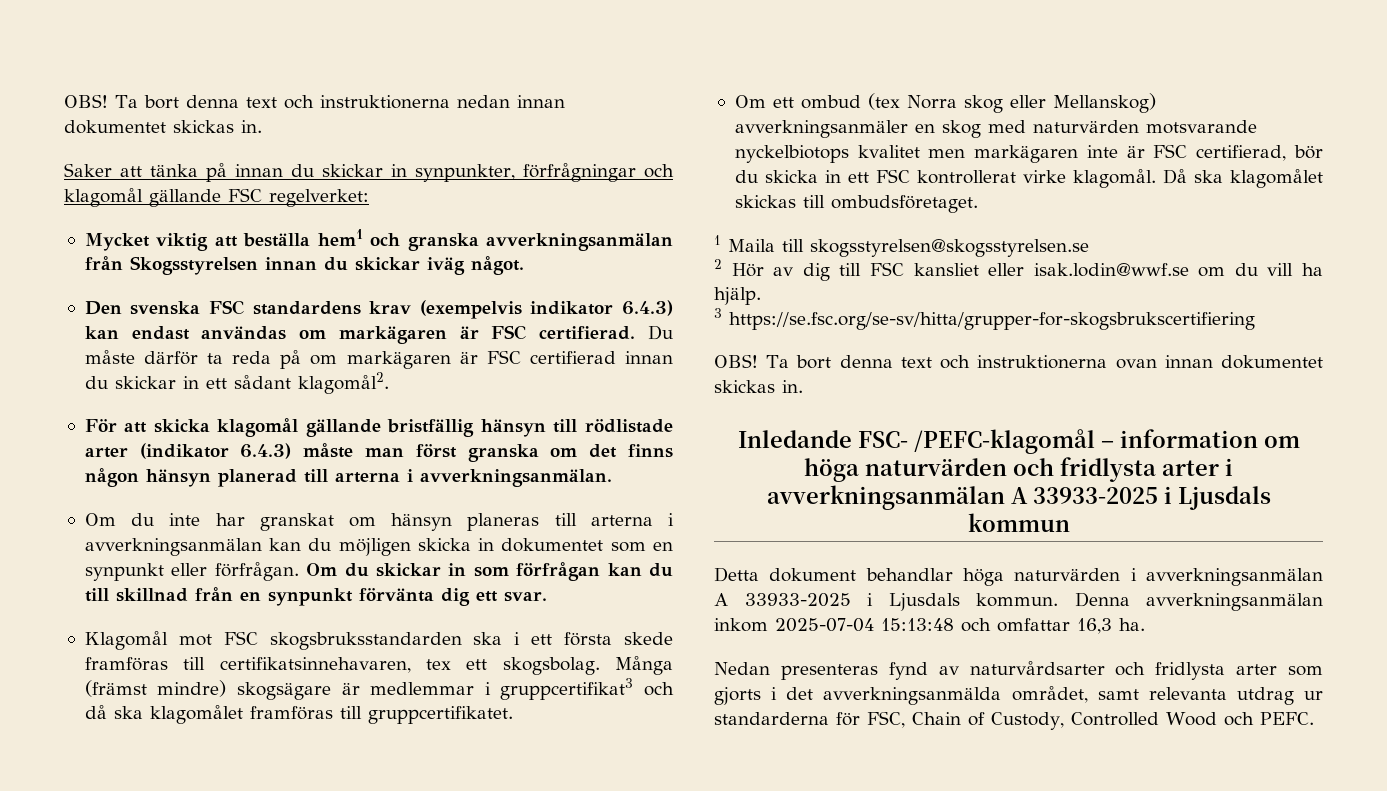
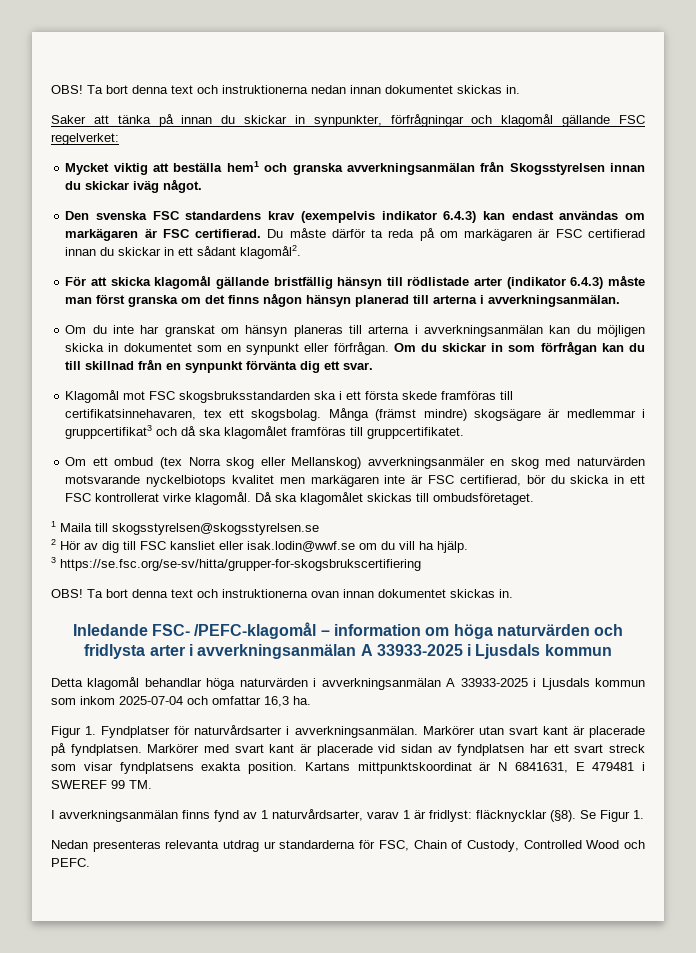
- Detta dokument behandlar höga naturvärden i avverkningsanmälan A 33933-2025 i Ljusdals kommun. Denna avverkningsanmälan inkom 2025-07-04 15:13:48 och omfattar 16,3 ha.
+ Detta klagomål behandlar höga naturvärden i avverkningsanmälan A 33933-2025 i Ljusdals kommun som inkom 2025-07-04 och omfattar 16,3 ha.
- Nedan presenteras fynd av naturvårdsarter och fridlysta arter som gjorts i det avverkningsanmälda området, samt relevanta utdrag ur standarderna för FSC, Chain of Custody, Controlled Wood och PEFC.
+ Figur 1. Fyndplatser för naturvårdsarter i avverkningsanmälan. Markörer utan svart kant är placerade på fyndplatsen. Markörer med svart kant är placerade vid sidan av fyndplatsen har ett svart streck som visar fyndplatsens exakta position. Kartans mittpunktskoordinat är N 6841631, E 479481 i SWEREF 99 TM.
+ I avverkningsanmälan finns fynd av 1 naturvårdsarter, varav 1 är fridlyst: fläcknycklar (§8). Se Figur 1.
+ Nedan presenteras relevanta utdrag ur standarderna för FSC, Chain of Custody, Controlled Wood och PEFC.

